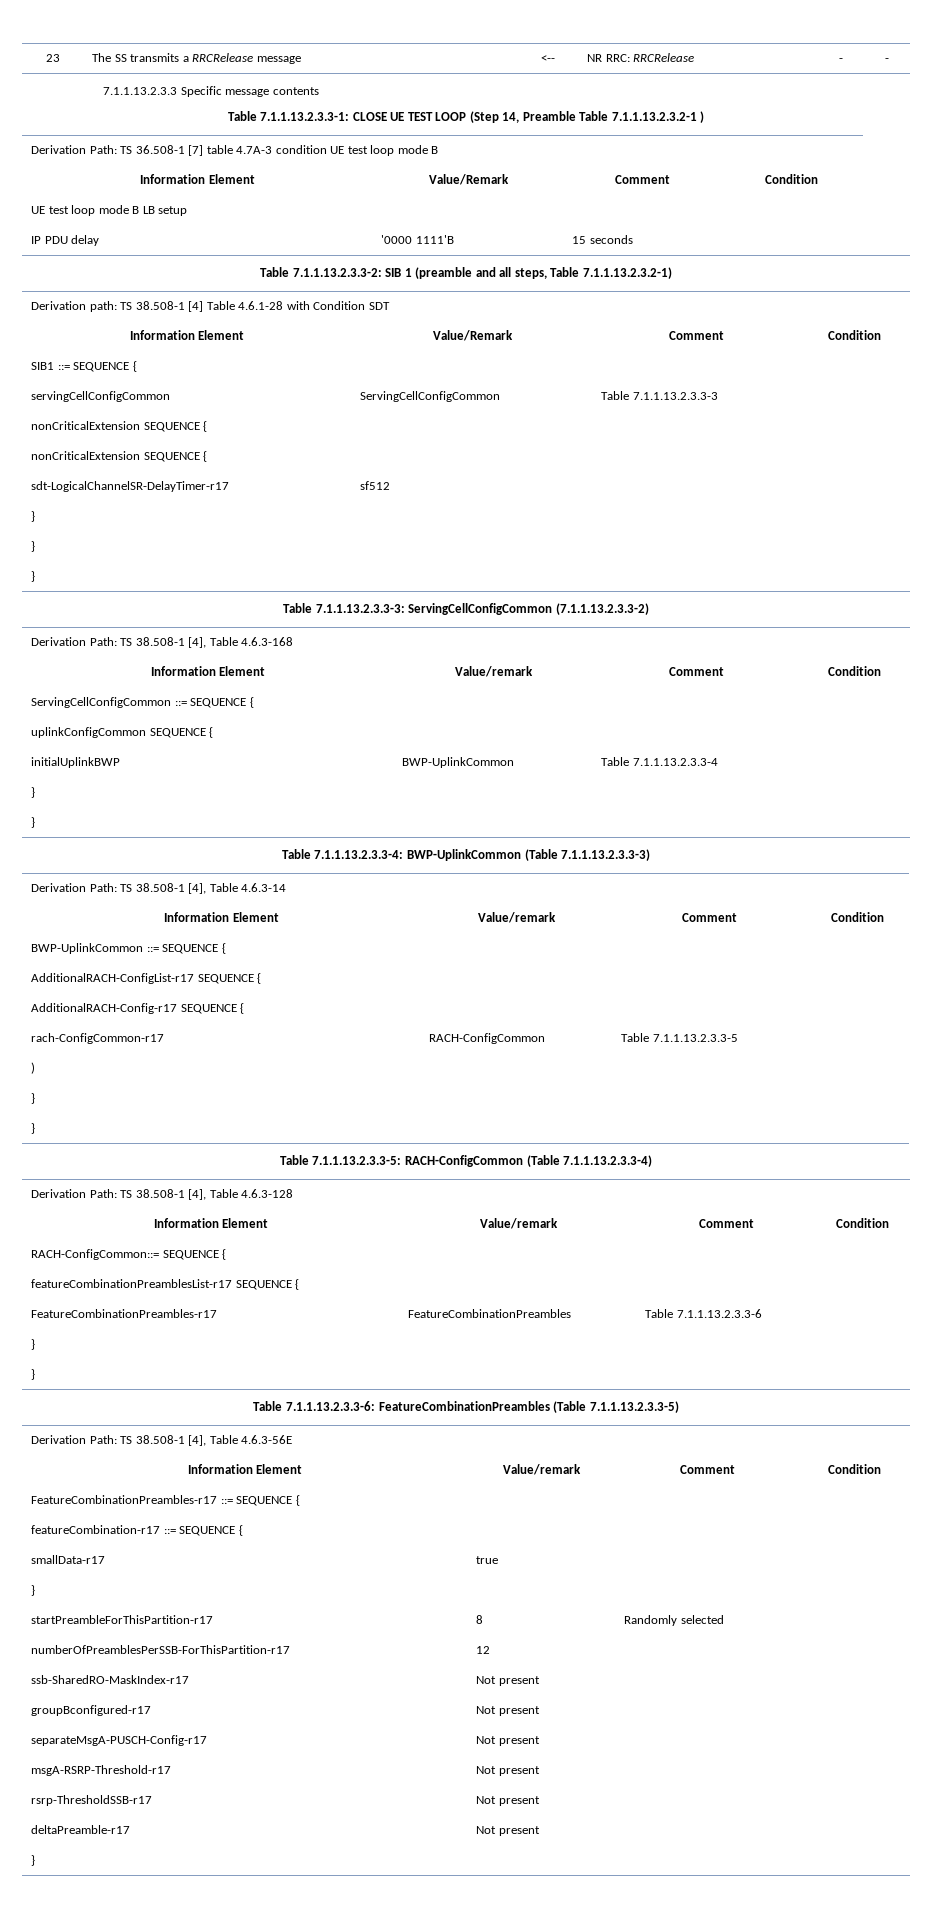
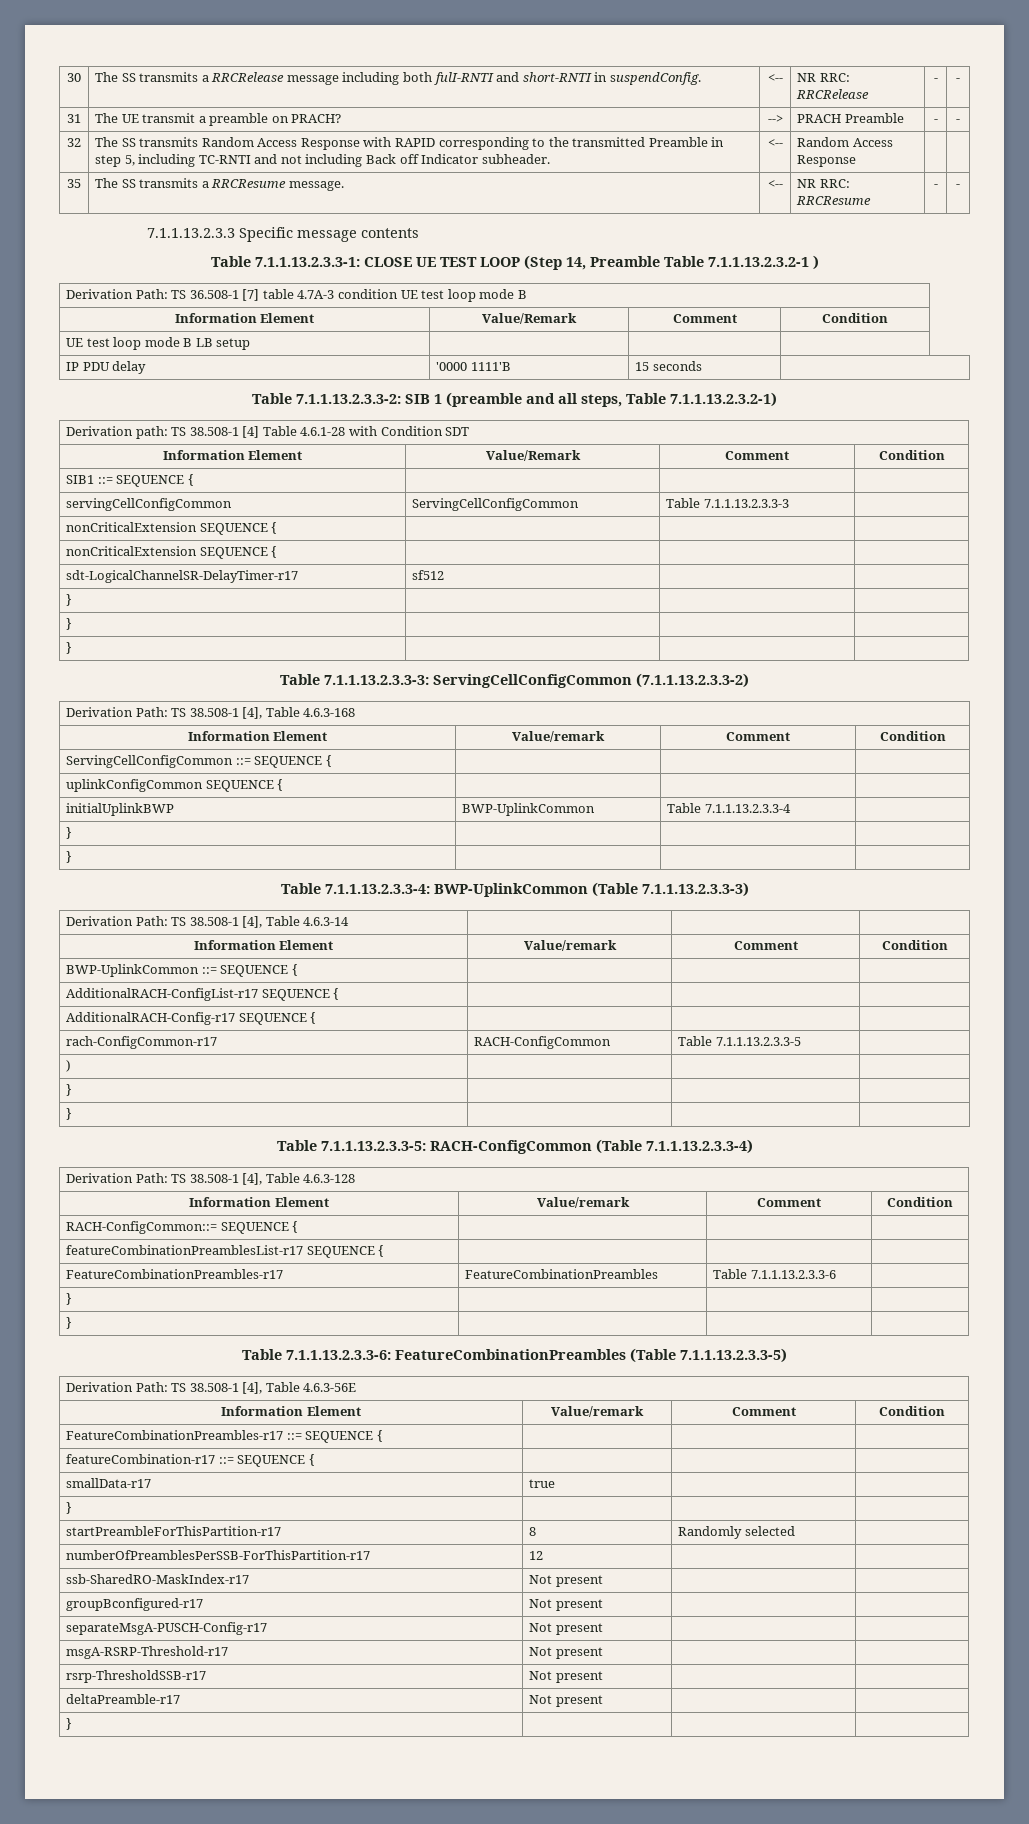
- 23 | The SS transmits a RRCRelease message | <-- | NR RRC: RRCRelease | - | -
+ 30 | The SS transmits a RRCRelease message including both fulI-RNTI and short-RNTI in suspendConfig. | <-- | NR RRC: RRCRelease | - | -
+ 31 | The UE transmit a preamble on PRACH? | --> | PRACH Preamble | - | -
+ 32 | The SS transmits Random Access Response with RAPID corresponding to the transmitted Preamble in step 5, including TC-RNTI and not including Back off Indicator subheader. | <-- | Random Access Response | |
+ 35 | The SS transmits a RRCResume message. | <-- | NR RRC: RRCResume | - | -

